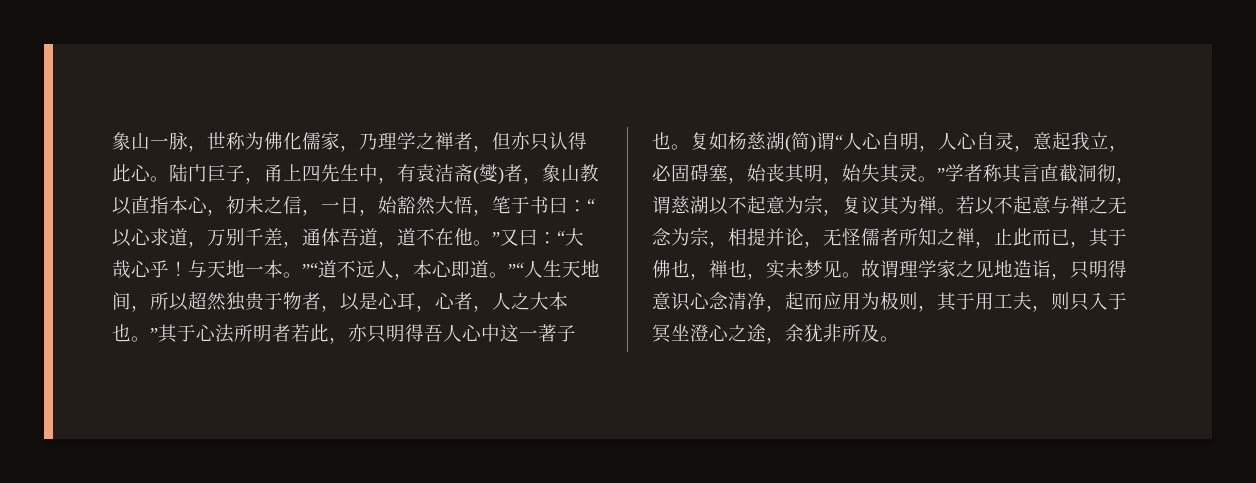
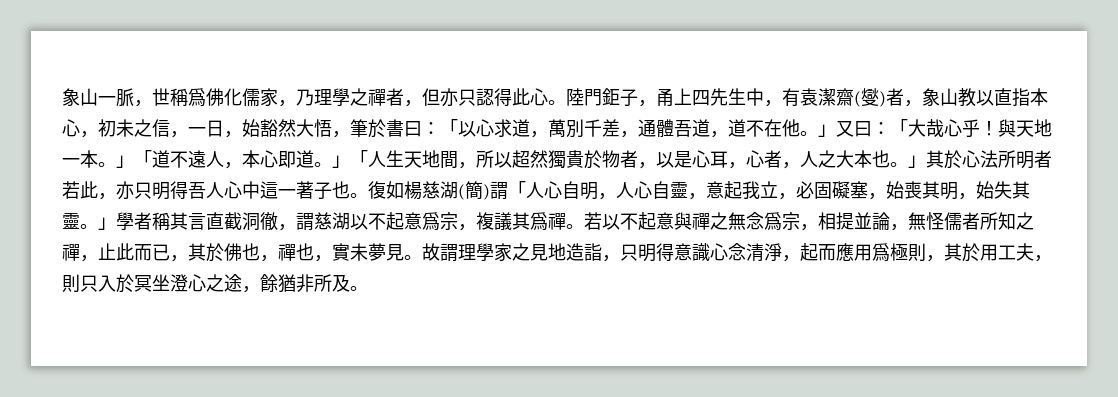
- 象山一脉，世称为佛化儒家，乃理学之禅者，但亦只认得此心。
+ 象山一脈，世稱爲佛化儒家，乃理學之禪者，但亦只認得此心。
- 陆门巨子，甬上四先生中，有袁洁斋(燮)者，象山教以直指本心，初未之信，一日，始豁然大悟，笔于书曰：“以心求道，万别千差，通体吾道，道不在他。”又曰：“大哉心乎！
+ 陸門鉅子，甬上四先生中，有袁潔齋(燮)者，象山教以直指本心，初未之信，一日，始豁然大悟，筆於書曰：「以心求道，萬別千差，通體吾道，道不在他。」又曰：「大哉心乎！
- 与天地一本。”“道不远人，本心即道。”“人生天地间，所以超然独贵于物者，以是心耳，心者，人之大本也。”其于心法所明者若此，亦只明得吾人心中这一著子也。
+ 與天地一本。」「道不遠人，本心即道。」「人生天地間，所以超然獨貴於物者，以是心耳，心者，人之大本也。」其於心法所明者若此，亦只明得吾人心中這一著子也。
- 复如杨慈湖(简)谓“人心自明，人心自灵，意起我立，必固碍塞，始丧其明，始失其灵。”学者称其言直截洞彻，谓慈湖以不起意为宗，复议其为禅。若以不起意与禅之无念为宗，相提并论，无怪儒者所知之禅，止此而已，其于佛也，禅也，实未梦见。故谓理学家之见地造诣，只明得意识心念清净，起而应用为极则，其于用工夫，则只入于冥坐澄心之途，余犹非所及。
+ 復如楊慈湖(簡)謂「人心自明，人心自靈，意起我立，必固礙塞，始喪其明，始失其靈。」學者稱其言直截洞徹，謂慈湖以不起意爲宗，複議其爲禪。若以不起意與禪之無念爲宗，相提並論，無怪儒者所知之禪，止此而已，其於佛也，禪也，實未夢見。故謂理學家之見地造詣，只明得意識心念清淨，起而應用爲極則，其於用工夫，則只入於冥坐澄心之途，餘猶非所及。

